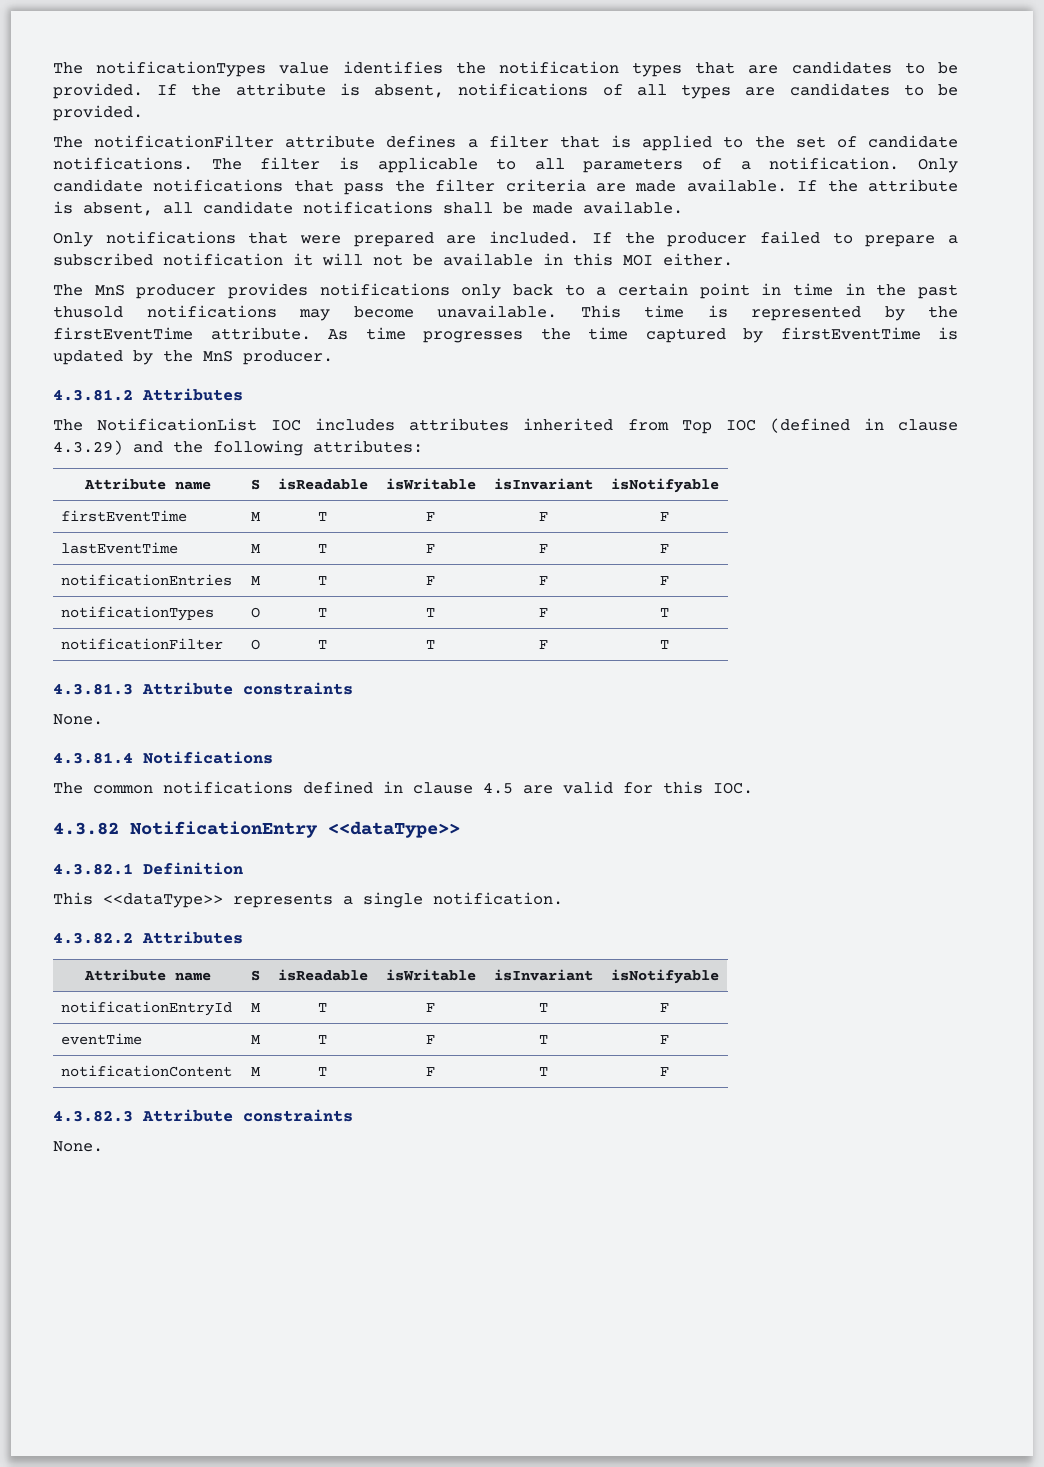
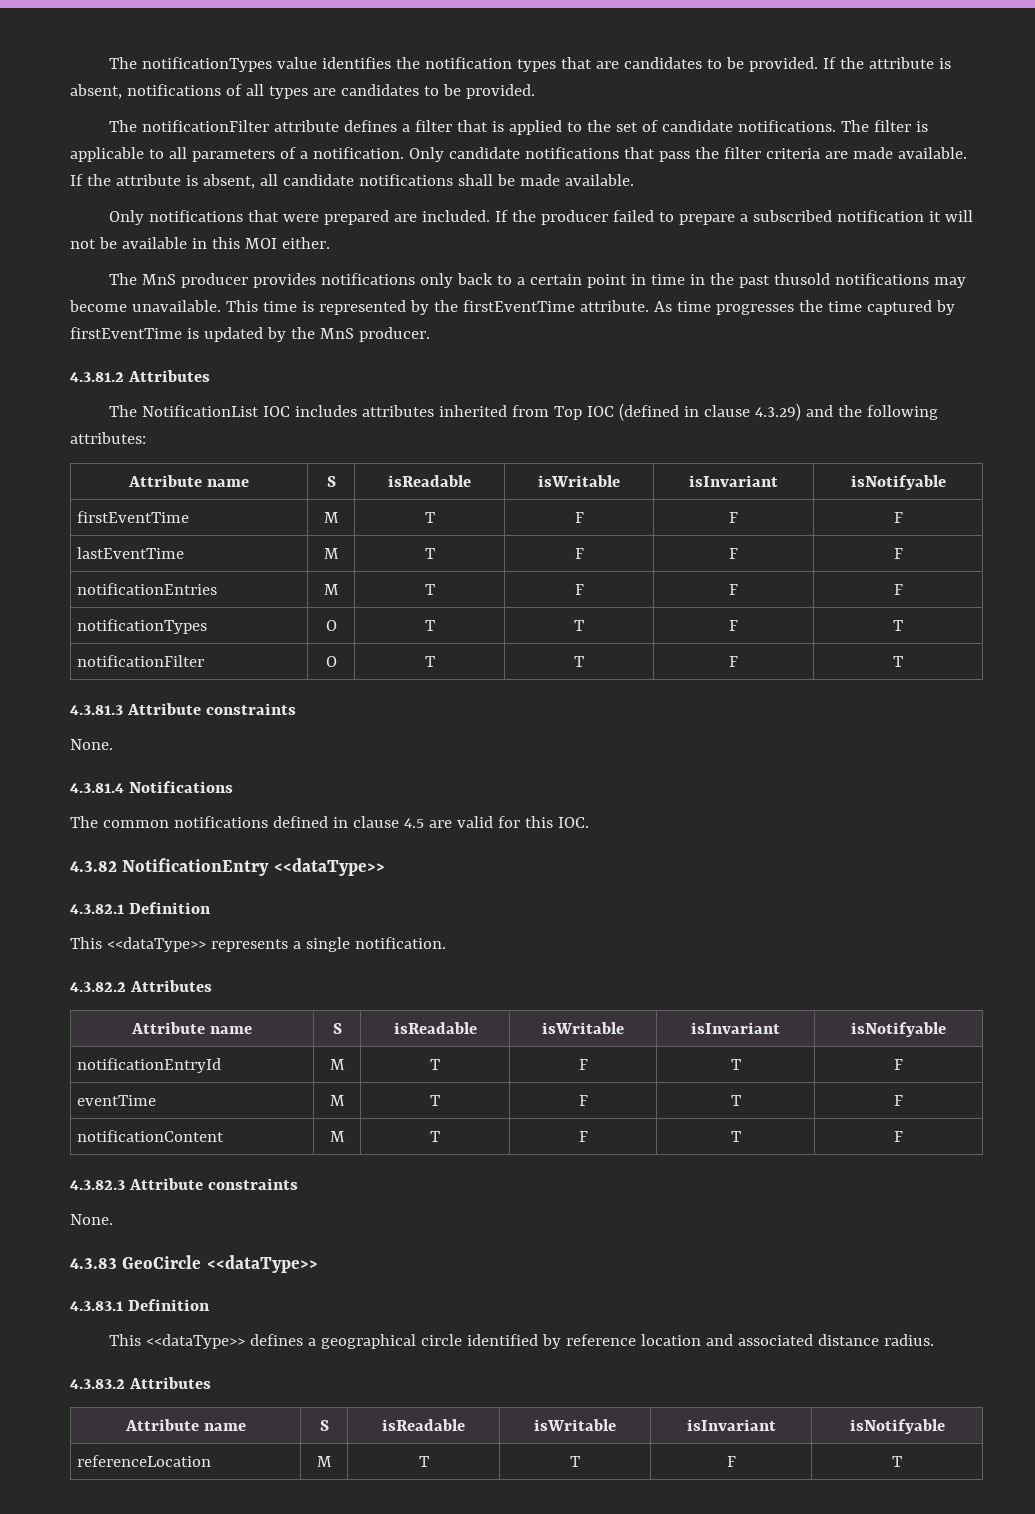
+ 4.3.83 GeoCircle <<dataType>>
+ 4.3.83.1 Definition
+ This <<dataType>> defines a geographical circle identified by reference location and associated distance radius.
+ 4.3.83.2 Attributes
+ Attribute name | S | isReadable | isWritable | isInvariant | isNotifyable
+ referenceLocation | M | T | T | F | T

